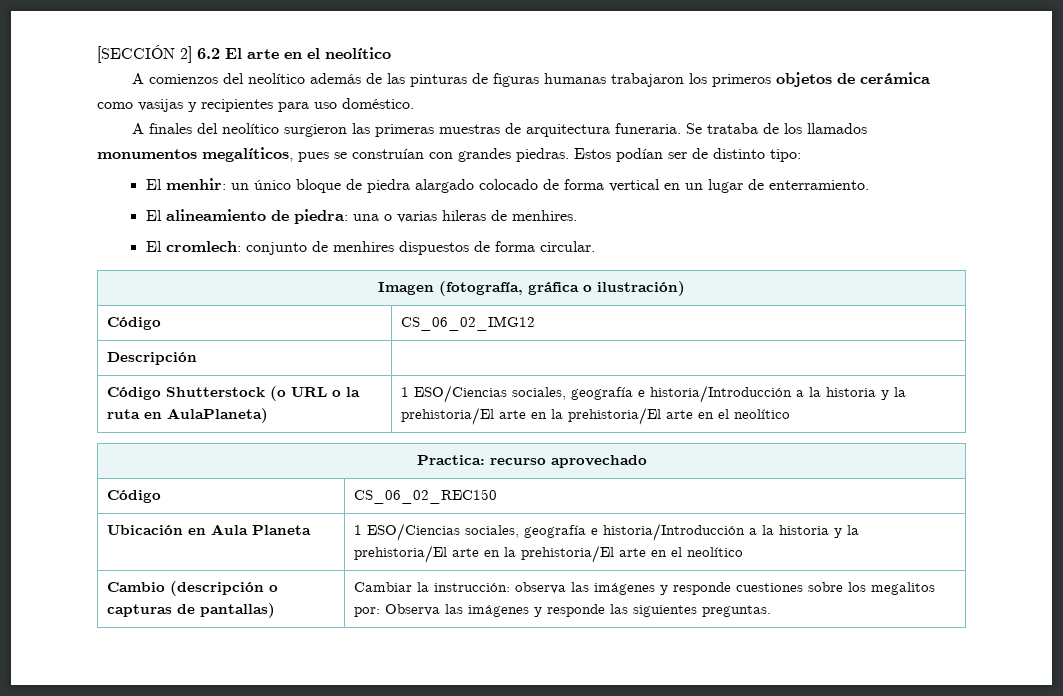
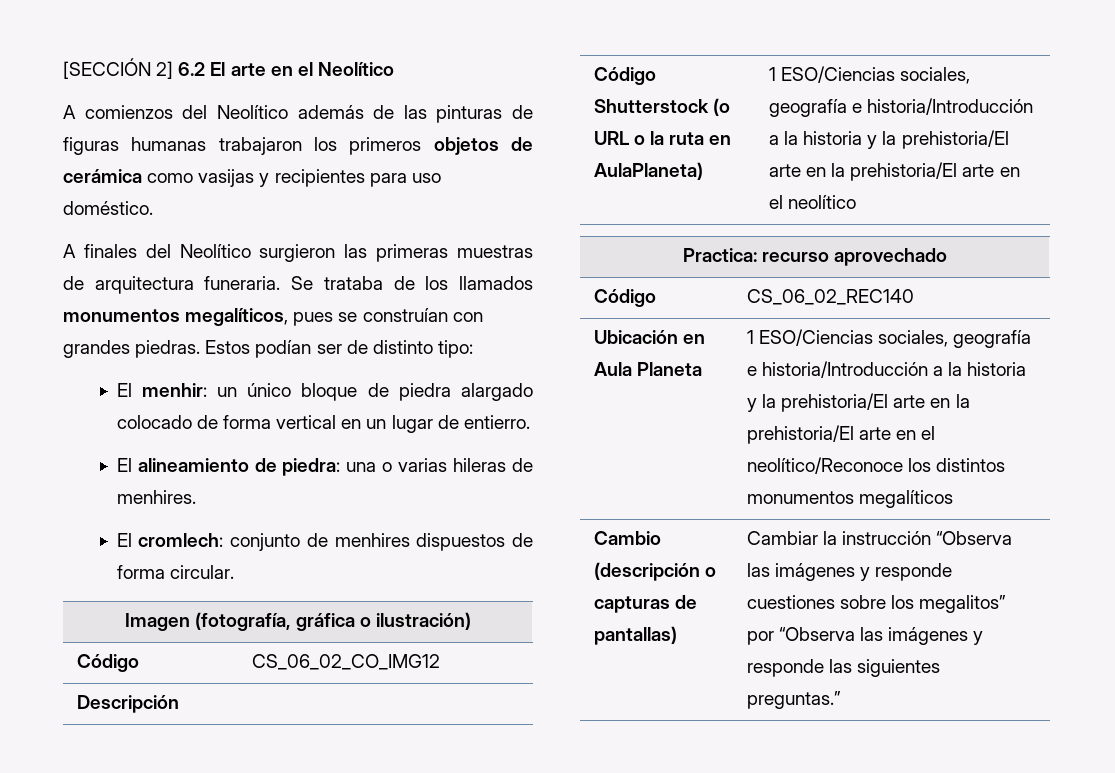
- [SECCIÓN 2] 6.2 El arte en el neolítico
+ [SECCIÓN 2] 6.2 El arte en el Neolítico
- A comienzos del neolítico además de las pinturas de figuras humanas trabajaron los primeros objetos de cerámica como vasijas y recipientes para uso doméstico.
+ A comienzos del Neolítico además de las pinturas de figuras humanas trabajaron los primeros objetos de cerámica como vasijas y recipientes para uso doméstico.
- A finales del neolítico surgieron las primeras muestras de arquitectura funeraria.
+ A finales del Neolítico surgieron las primeras muestras de arquitectura funeraria.
- El menhir: un único bloque de piedra alargado colocado de forma vertical en un lugar de enterramiento.
+ El menhir: un único bloque de piedra alargado colocado de forma vertical en un lugar de entierro.
- Código | CS_06_02_IMG12
+ Código | CS_06_02_CO_IMG12
- Código | CS_06_02_REC150
+ Código | CS_06_02_REC140
- Ubicación en Aula Planeta | 1 ESO/Ciencias sociales, geografía e historia/Introducción a la historia y la prehistoria/El arte en la prehistoria/El arte en el neolítico
+ Ubicación en Aula Planeta | 1 ESO/Ciencias sociales, geografía e historia/Introducción a la historia y la prehistoria/El arte en la prehistoria/El arte en el neolítico/Reconoce los distintos monumentos megalíticos
- Cambio (descripción o capturas de pantallas) | Cambiar la instrucción: observa las imágenes y responde cuestiones sobre los megalitos por: Observa las imágenes y responde las siguientes preguntas.
+ Cambio (descripción o capturas de pantallas) | Cambiar la instrucción “Observa las imágenes y responde cuestiones sobre los megalitos” por “Observa las imágenes y responde las siguientes preguntas.”

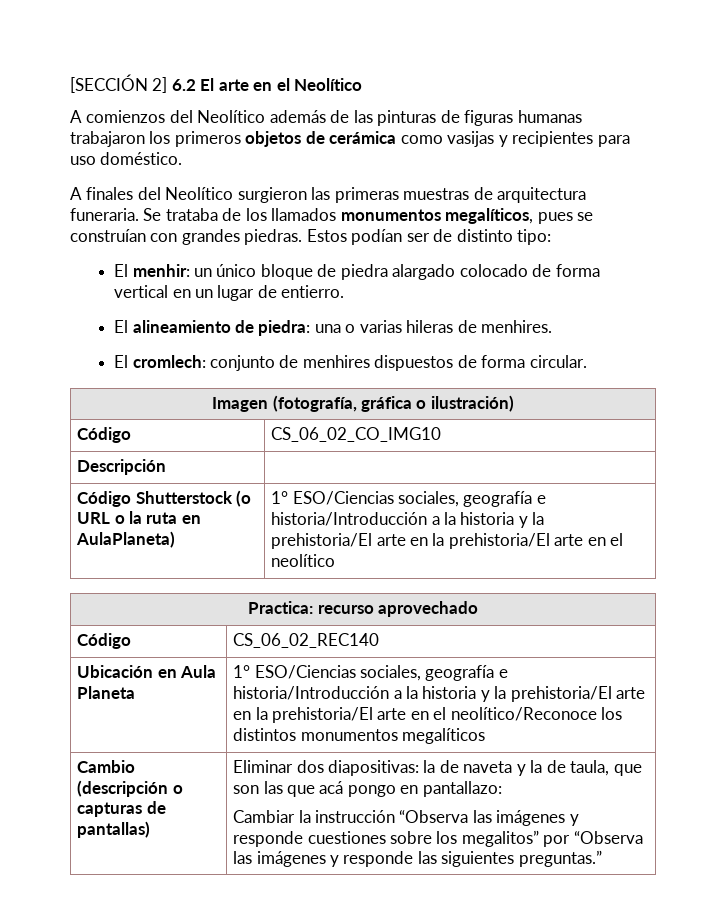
- Código | CS_06_02_CO_IMG12
+ Código | CS_06_02_CO_IMG10
- Código Shutterstock (o URL o la ruta en AulaPlaneta) | 1 ESO/Ciencias sociales, geografía e historia/Introducción a la historia y la prehistoria/El arte en la prehistoria/El arte en el neolítico
+ Código Shutterstock (o URL o la ruta en AulaPlaneta) | 1° ESO/Ciencias sociales, geografía e historia/Introducción a la historia y la prehistoria/El arte en la prehistoria/El arte en el neolítico
- Ubicación en Aula Planeta | 1 ESO/Ciencias sociales, geografía e historia/Introducción a la historia y la prehistoria/El arte en la prehistoria/El arte en el neolítico/Reconoce los distintos monumentos megalíticos
+ Ubicación en Aula Planeta | 1° ESO/Ciencias sociales, geografía e historia/Introducción a la historia y la prehistoria/El arte en la prehistoria/El arte en el neolítico/Reconoce los distintos monumentos megalíticos
+ Eliminar dos diapositivas: la de naveta y la de taula, que son las que acá pongo en pantallazo:

